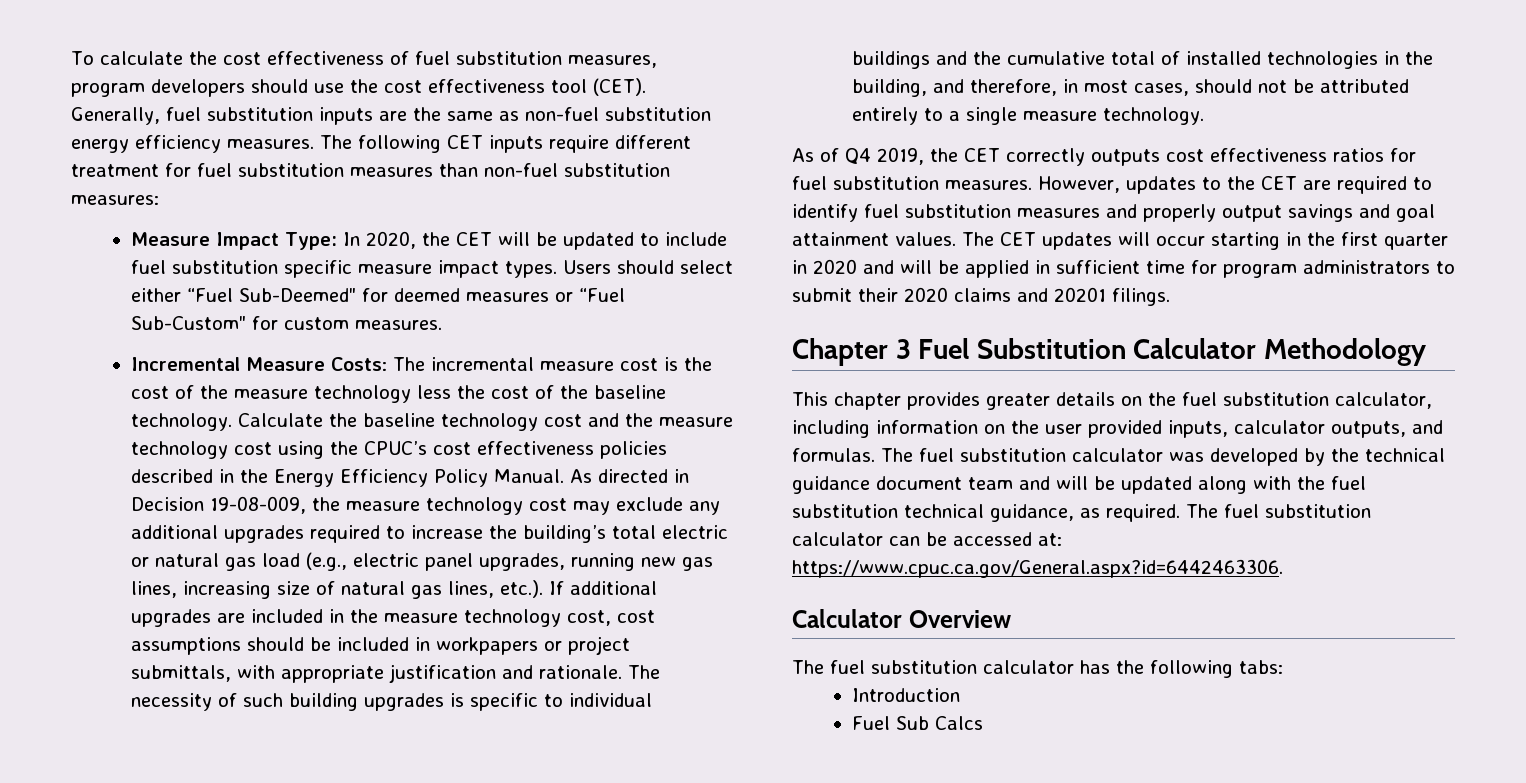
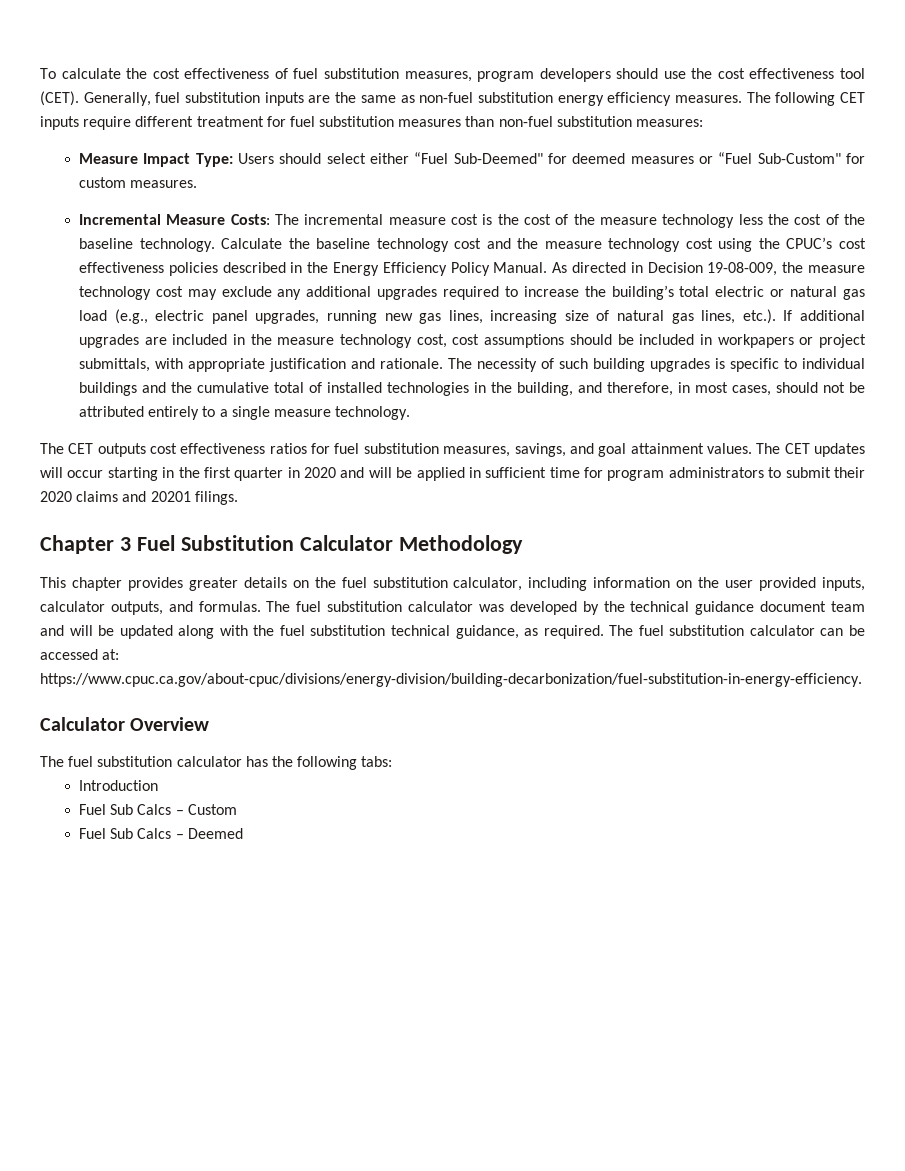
- Measure Impact Type: In 2020, the CET will be updated to include fuel substitution specific measure impact types. Users should select either “Fuel Sub-Deemed" for deemed measures or “Fuel Sub-Custom" for custom measures.
+ Measure Impact Type: Users should select either “Fuel Sub-Deemed" for deemed measures or “Fuel Sub-Custom" for custom measures.
- As of Q4 2019, the CET correctly outputs cost effectiveness ratios for fuel substitution measures. However, updates to the CET are required to identify fuel substitution measures and properly output savings and goal attainment values.
+ The CET outputs cost effectiveness ratios for fuel substitution measures, savings, and goal attainment values.
- The fuel substitution calculator can be accessed at: https://www.cpuc.ca.gov/General.aspx?id=6442463306.
+ The fuel substitution calculator can be accessed at: https://www.cpuc.ca.gov/about-cpuc/divisions/energy-division/building-decarbonization/fuel-substitution-in-energy-efficiency.
- Fuel Sub Calcs
+ Fuel Sub Calcs – Custom
+ Fuel Sub Calcs – Deemed

